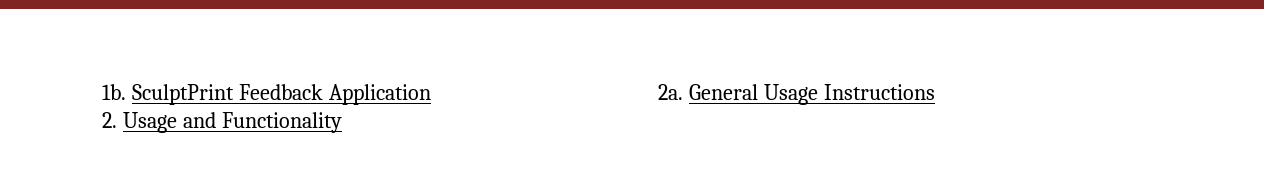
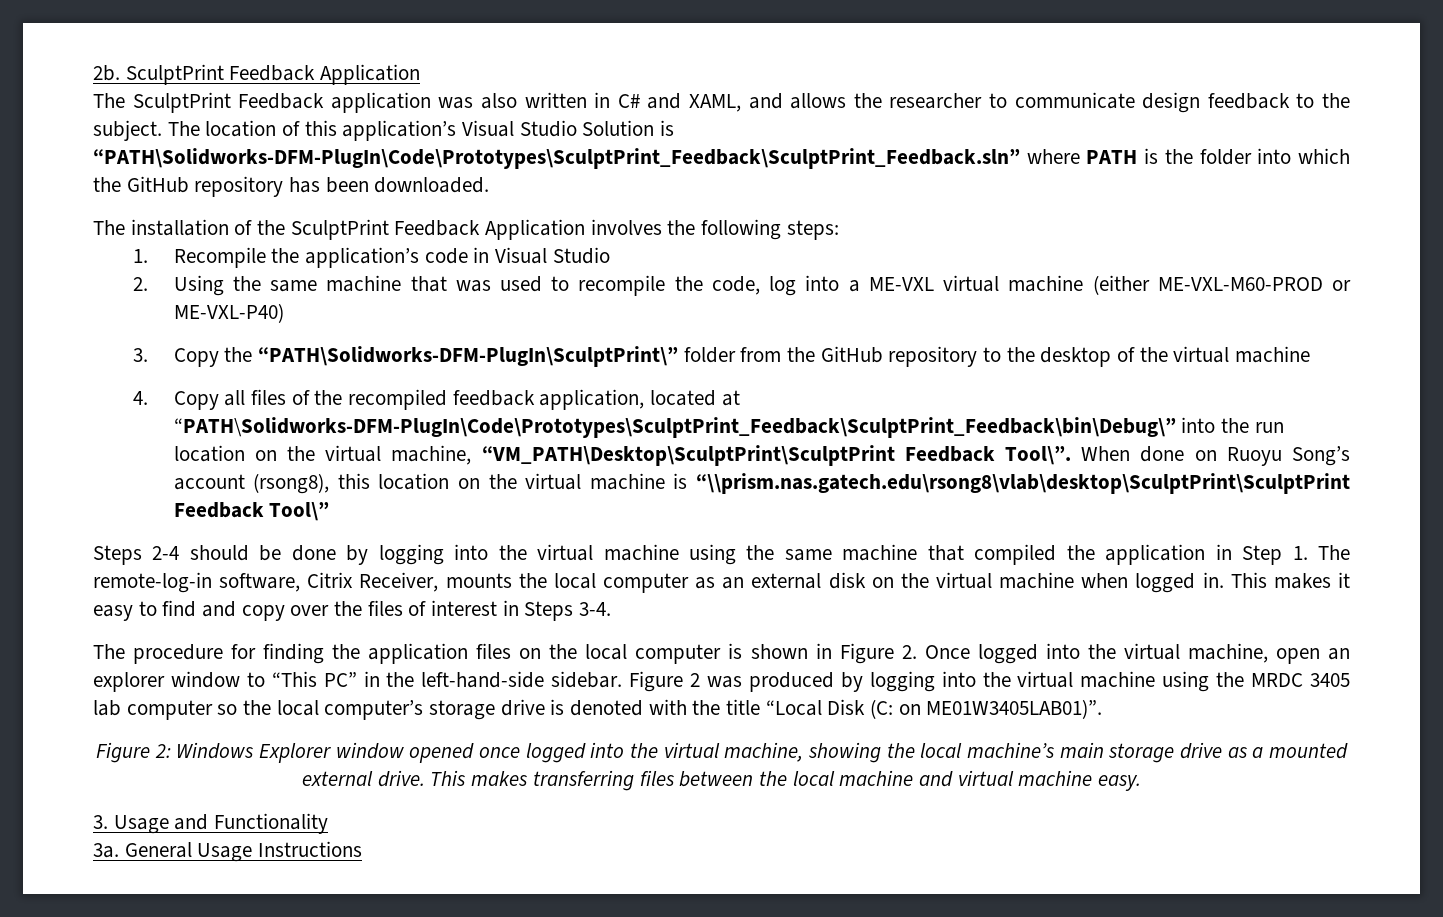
- 1b.
+ 2b.
- 2. Usage and Functionality
+ The SculptPrint Feedback application was also written in C# and XAML, and allows the researcher to communicate design feedback to the subject. The location of this application’s Visual Studio Solution is “PATH\Solidworks-DFM-PlugIn\Code\Prototypes\SculptPrint_Feedback\SculptPrint_Feedback.sln” where PATH is the folder into which the GitHub repository has been downloaded.
+ The installation of the SculptPrint Feedback Application involves the following steps:
+ 1. Recompile the application’s code in Visual Studio
+ 2. Using the same machine that was used to recompile the code, log into a ME-VXL virtual machine (either ME-VXL-M60-PROD or ME-VXL-P40)
+ 3. Copy the “PATH\Solidworks-DFM-PlugIn\SculptPrint\” folder from the GitHub repository to the desktop of the virtual machine
+ 4. Copy all files of the recompiled feedback application, located at “PATH\Solidworks-DFM-PlugIn\Code\Prototypes\SculptPrint_Feedback\SculptPrint_Feedback\bin\Debug\” into the run location on the virtual machine, “VM_PATH\Desktop\SculptPrint\SculptPrint Feedback Tool\”. When done on Ruoyu Song’s account (rsong8), this location on the virtual machine is “\\prism.nas.gatech.edu\rsong8\vlab\desktop\SculptPrint\SculptPrint Feedback Tool\”
+ Steps 2-4 should be done by logging into the virtual machine using the same machine that compiled the application in Step 1. The remote-log-in software, Citrix Receiver, mounts the local computer as an external disk on the virtual machine when logged in. This makes it easy to find and copy over the files of interest in Steps 3-4.
+ The procedure for finding the application files on the local computer is shown in Figure 2. Once logged into the virtual machine, open an explorer window to “This PC” in the left-hand-side sidebar. Figure 2 was produced by logging into the virtual machine using the MRDC 3405 lab computer so the local computer’s storage drive is denoted with the title “Local Disk (C: on ME01W3405LAB01)”.
+ Figure 2: Windows Explorer window opened once logged into the virtual machine, showing the local machine’s main storage drive as a mounted external drive. This makes transferring files between the local machine and virtual machine easy.
+ 3. Usage and Functionality
- 2a.
+ 3a.

